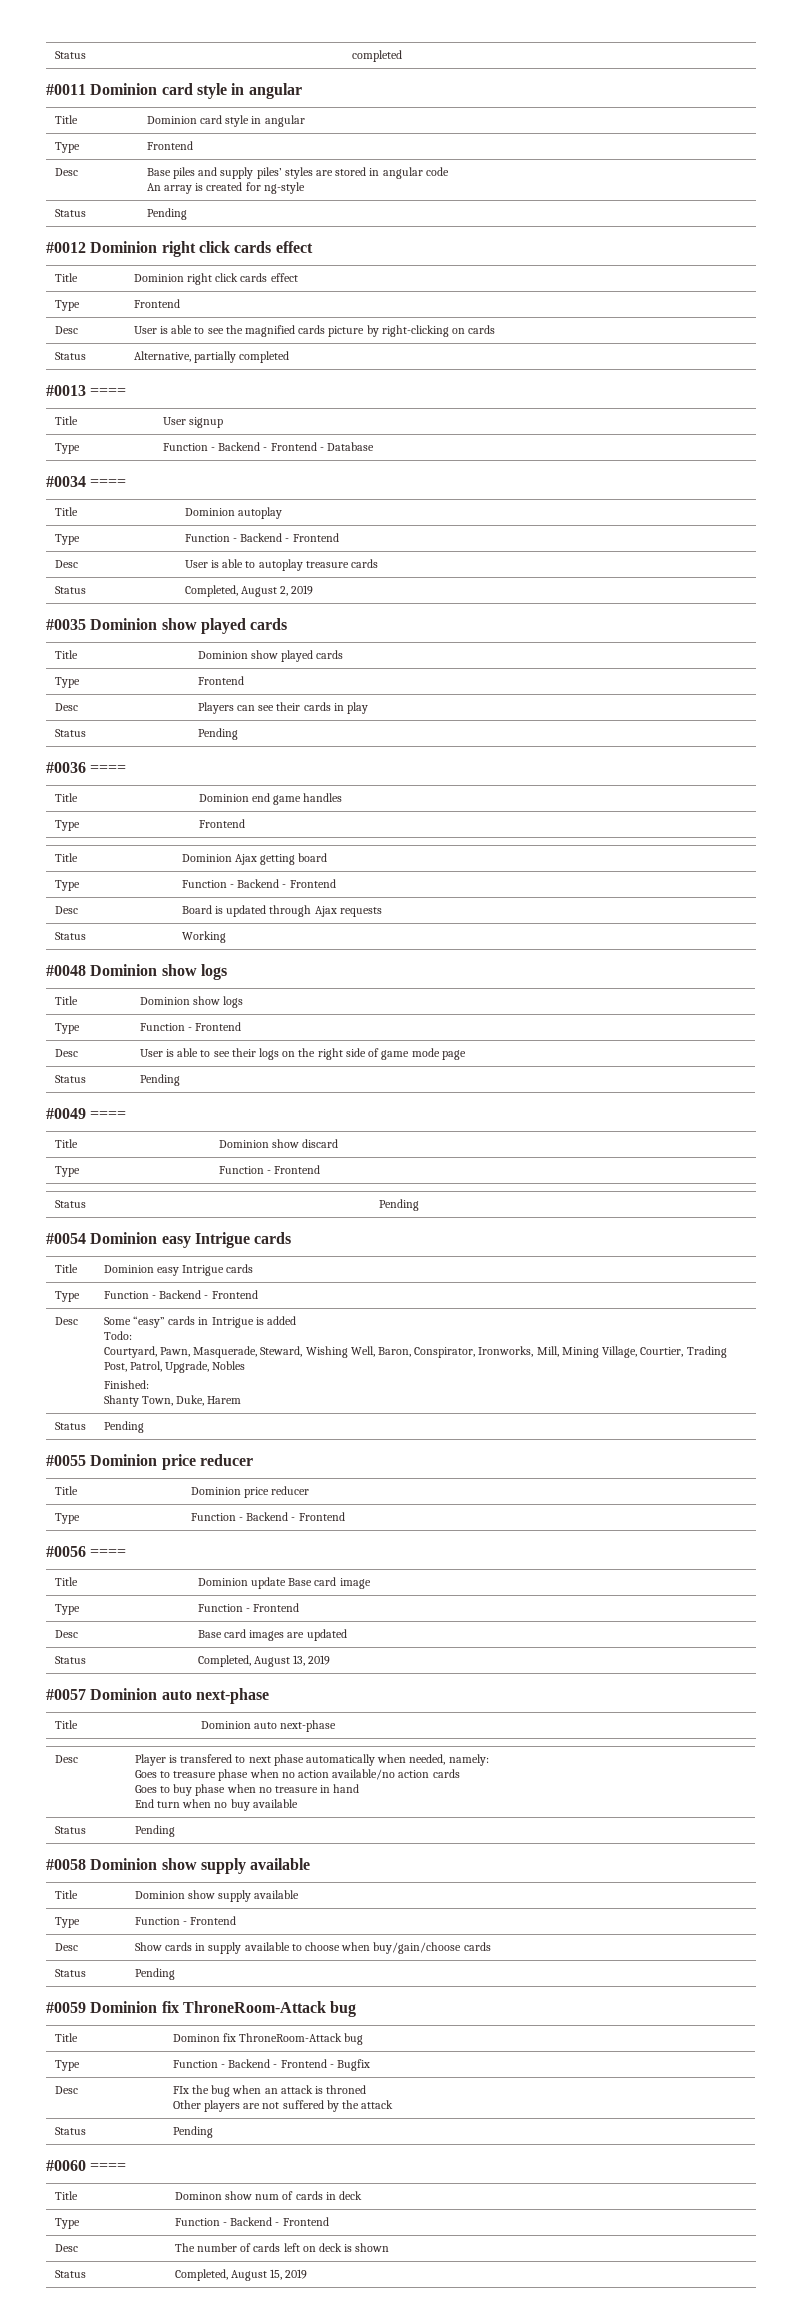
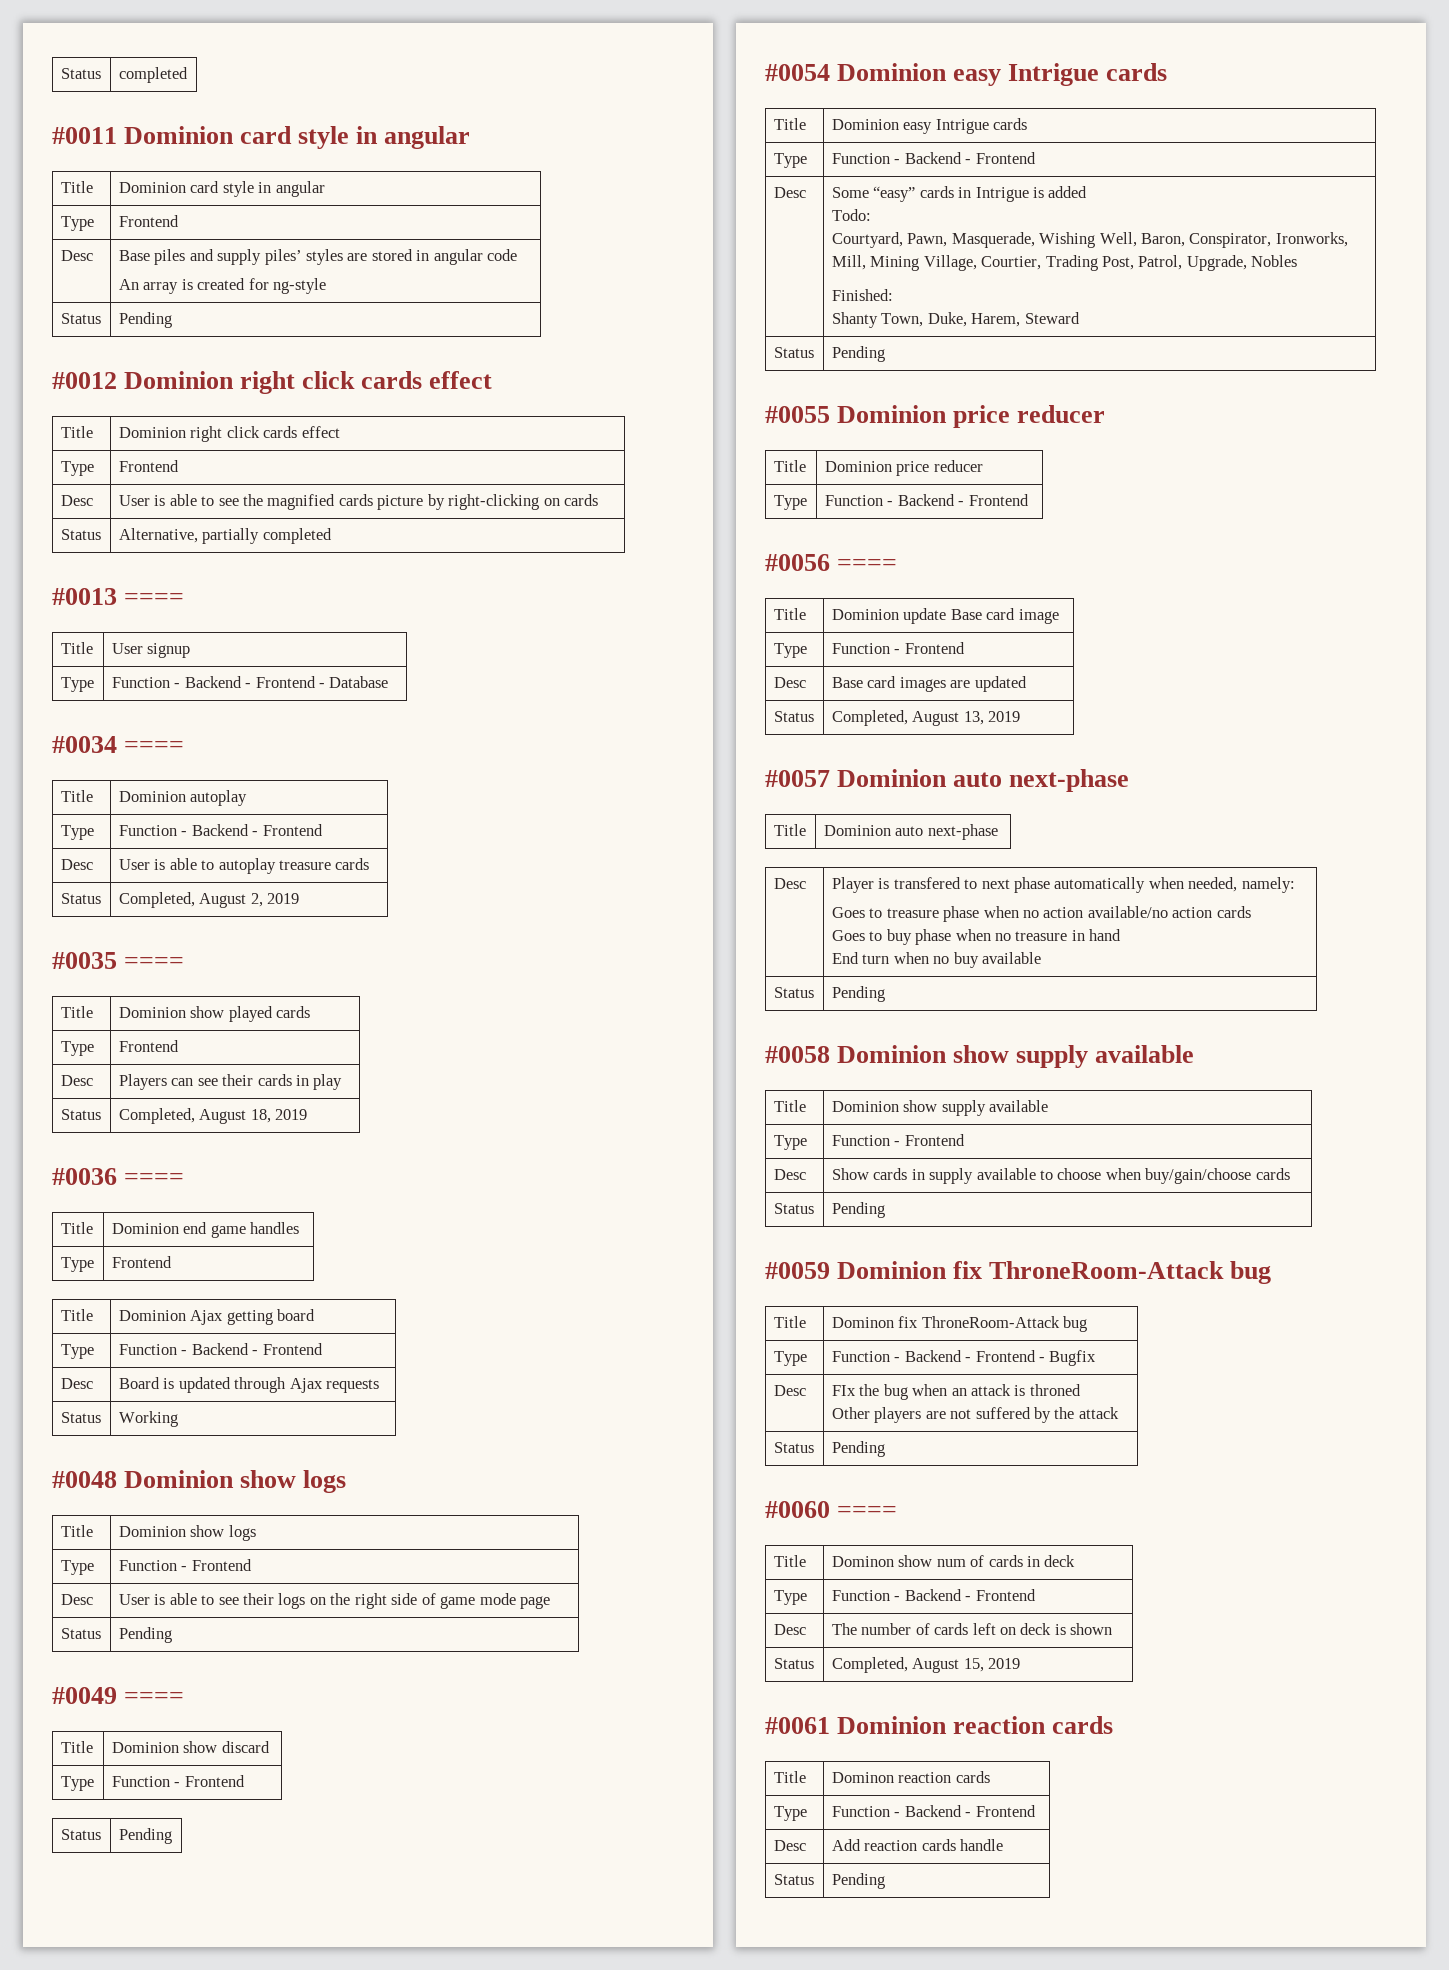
- #0035 Dominion show played cards
+ #0035 ====
  Desc | Players can see their cards in play
- Status | Pending
+ Status | Completed, August 18, 2019
  Desc | Some “easy” cards in Intrigue is added
  Todo:
- Courtyard, Pawn, Masquerade, Steward, Wishing Well, Baron, Conspirator, Ironworks, Mill, Mining Village, Courtier, Trading Post, Patrol, Upgrade, Nobles
+ Courtyard, Pawn, Masquerade, Wishing Well, Baron, Conspirator, Ironworks, Mill, Mining Village, Courtier, Trading Post, Patrol, Upgrade, Nobles
  Finished:
- Shanty Town, Duke, Harem
+ Shanty Town, Duke, Harem, Steward
+ #0061 Dominion reaction cards
+ Title | Dominon reaction cards
+ Type | Function - Backend - Frontend
+ Desc | Add reaction cards handle
+ Status | Pending

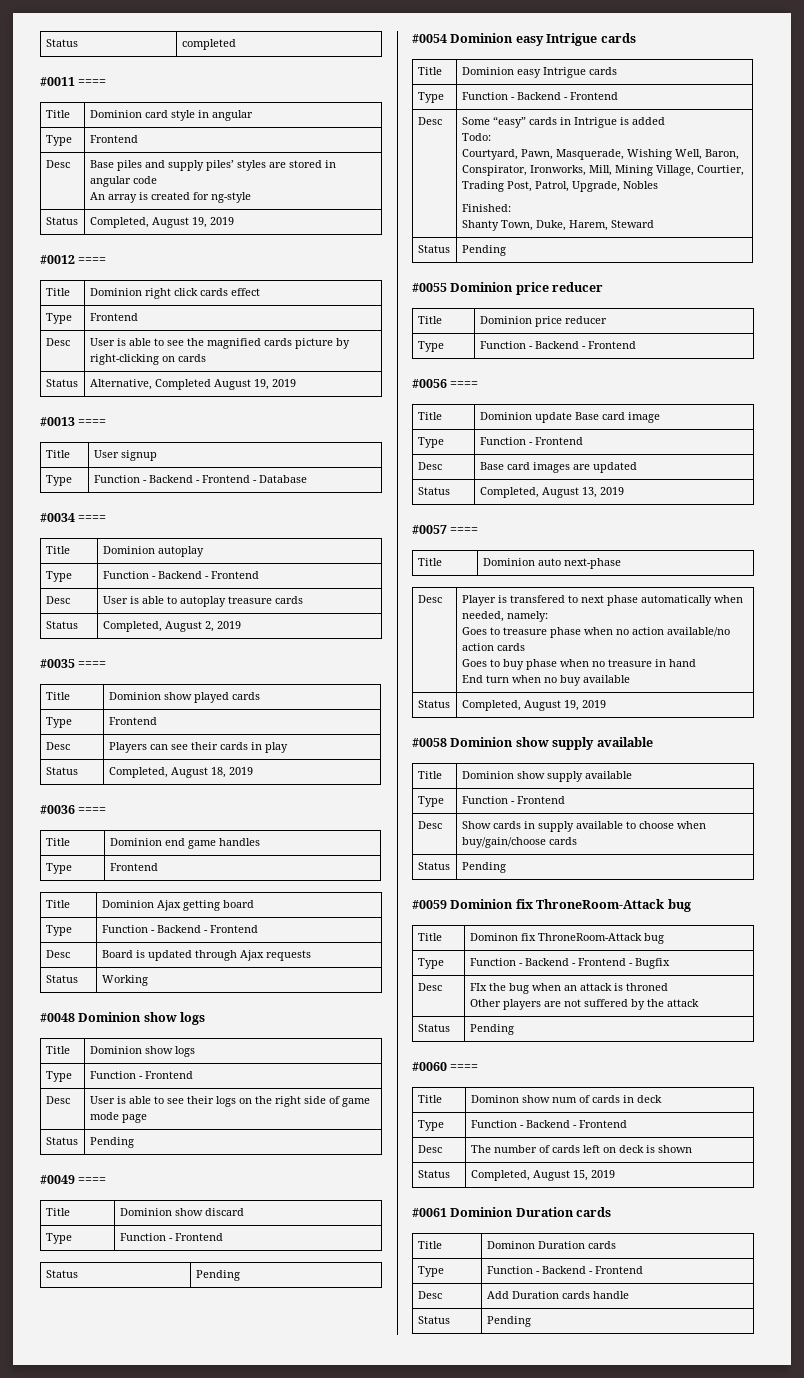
- #0011 Dominion card style in angular
+ #0011 ====
  Desc | Base piles and supply piles’ styles are stored in angular code
  An array is created for ng-style
- Status | Pending
- #0012 Dominion right click cards effect
+ Status | Completed, August 19, 2019
+ #0012 ====
- Status | Alternative, partially completed
+ Status | Alternative, Completed August 19, 2019
- #0057 Dominion auto next-phase
+ #0057 ====
  Desc | Player is transfered to next phase automatically when needed, namely:
  Goes to treasure phase when no action available/no action cards
  Goes to buy phase when no treasure in hand
  End turn when no buy available
- Status | Pending
+ Status | Completed, August 19, 2019
- #0061 Dominion reaction cards
+ #0061 Dominion Duration cards
- Title | Dominon reaction cards
+ Title | Dominon Duration cards
- Desc | Add reaction cards handle
+ Desc | Add Duration cards handle

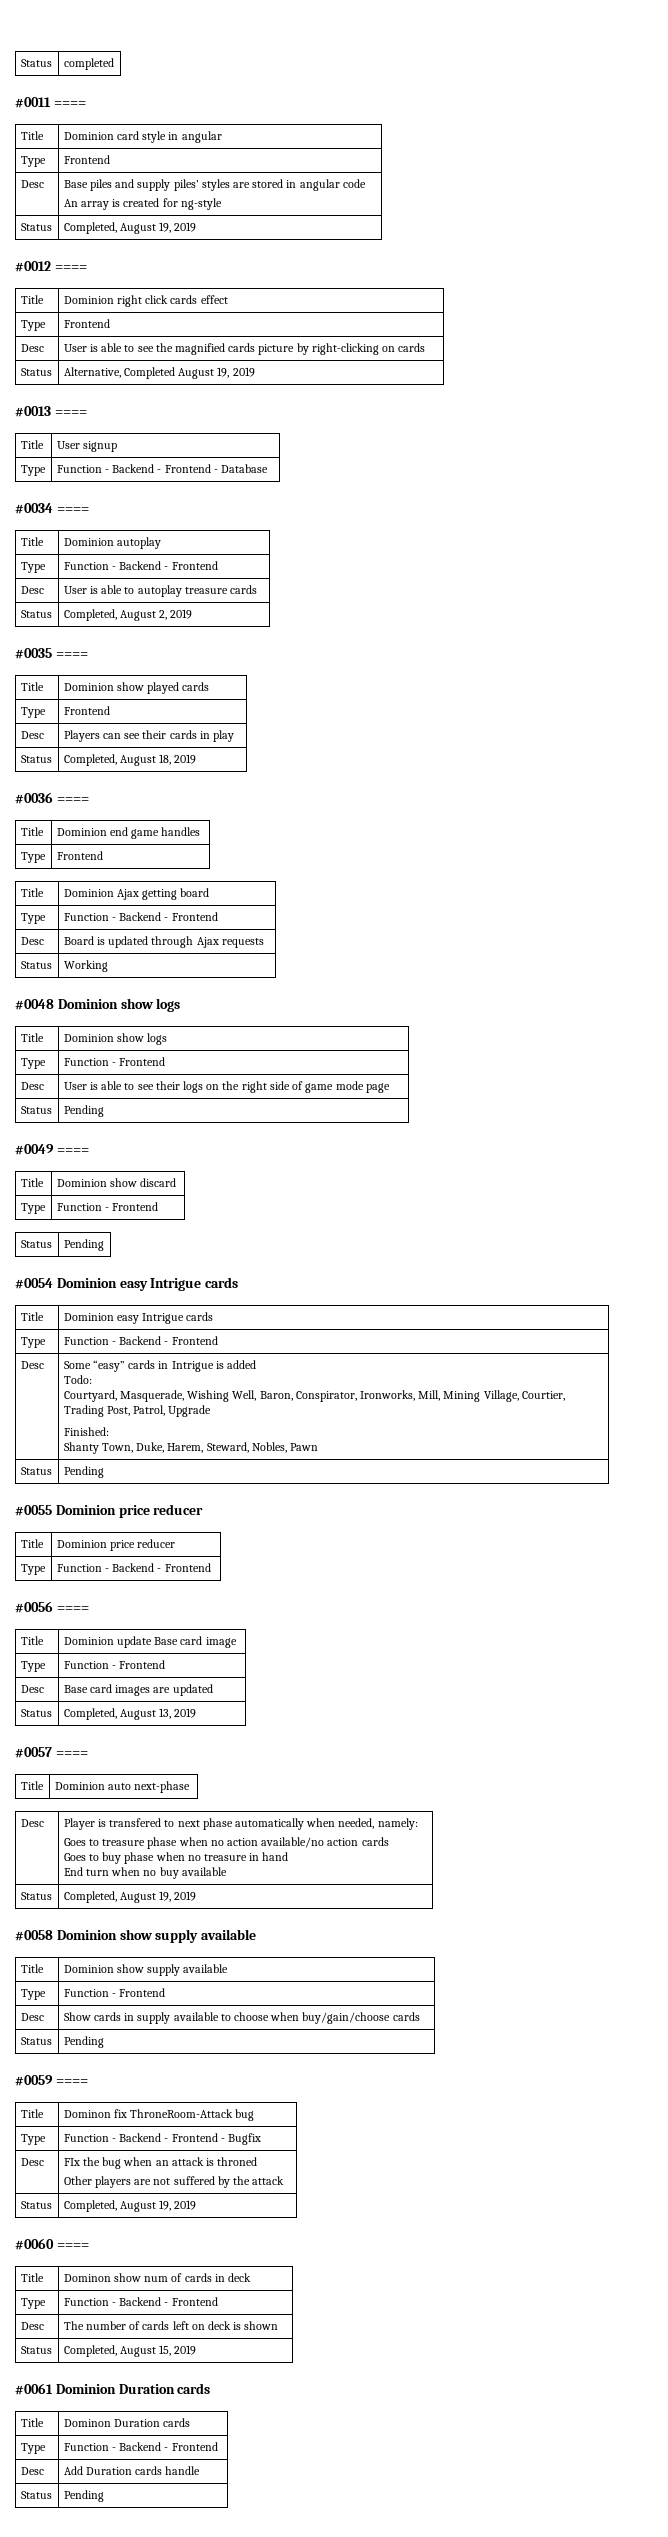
  Desc | Some “easy” cards in Intrigue is added
  Todo:
- Courtyard, Pawn, Masquerade, Wishing Well, Baron, Conspirator, Ironworks, Mill, Mining Village, Courtier, Trading Post, Patrol, Upgrade, Nobles
+ Courtyard, Masquerade, Wishing Well, Baron, Conspirator, Ironworks, Mill, Mining Village, Courtier, Trading Post, Patrol, Upgrade
  Finished:
- Shanty Town, Duke, Harem, Steward
+ Shanty Town, Duke, Harem, Steward, Nobles, Pawn
- #0059 Dominion fix ThroneRoom-Attack bug
+ #0059 ====
  Desc | FIx the bug when an attack is throned
  Other players are not suffered by the attack
- Status | Pending
+ Status | Completed, August 19, 2019

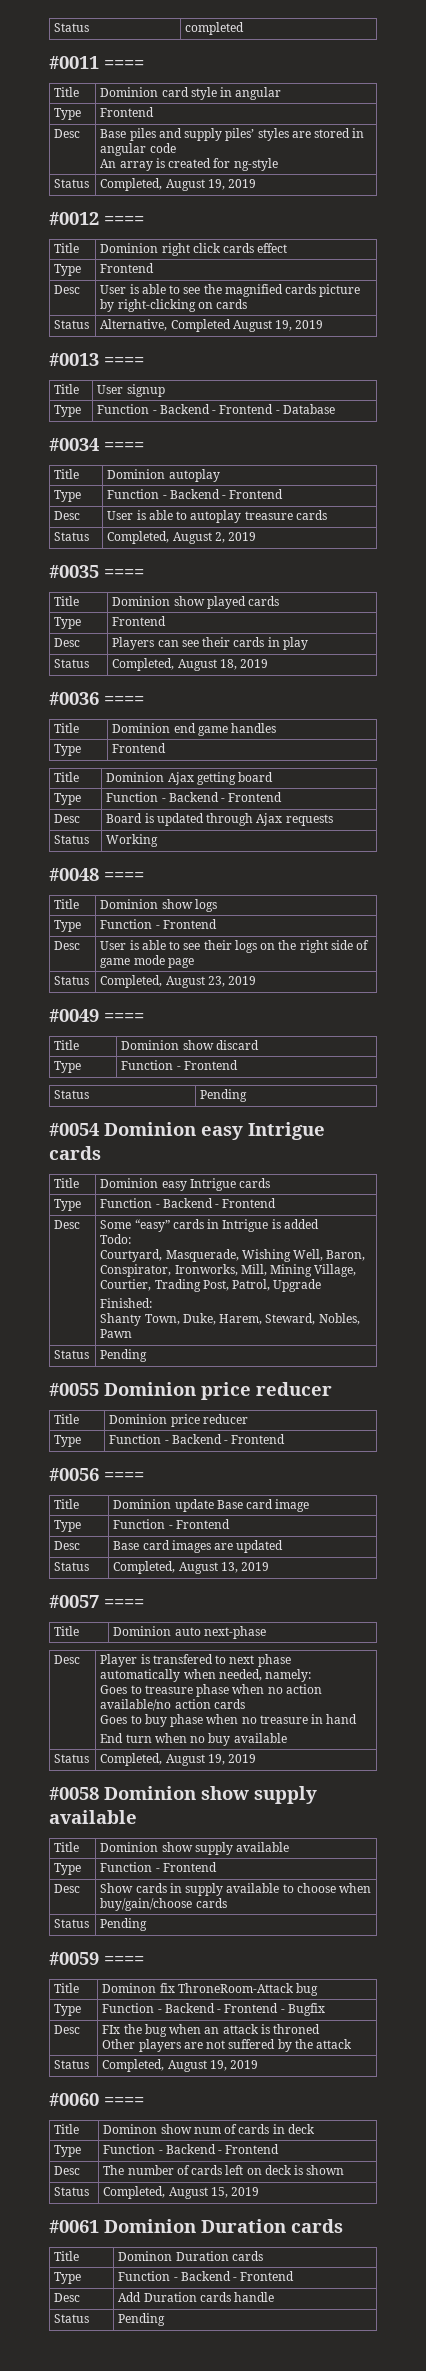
- #0048 Dominion show logs
+ #0048 ====
  Desc | User is able to see their logs on the right side of game mode page
- Status | Pending
+ Status | Completed, August 23, 2019

